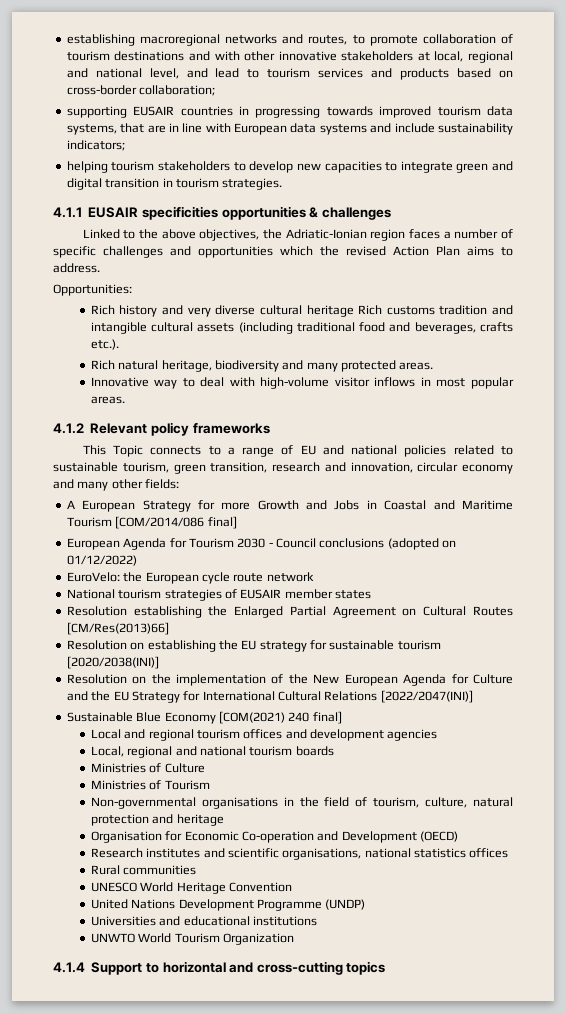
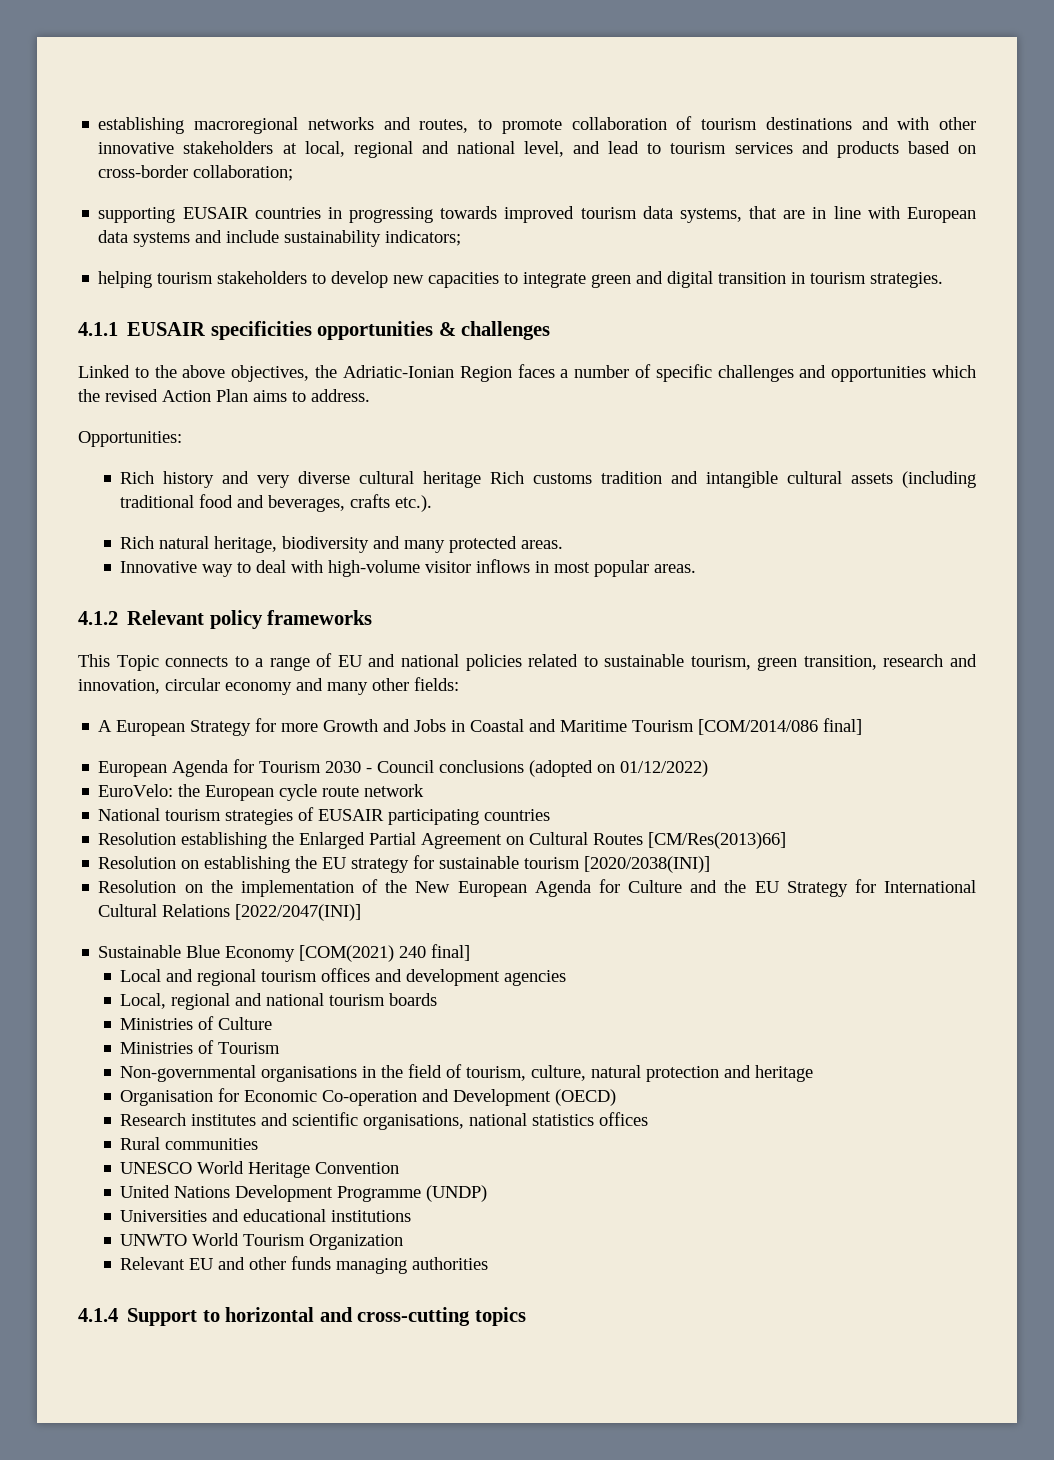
- Linked to the above objectives, the Adriatic-Ionian region faces a number of specific challenges and opportunities which the revised Action Plan aims to address.
+ Linked to the above objectives, the Adriatic-Ionian Region faces a number of specific challenges and opportunities which the revised Action Plan aims to address.
- National tourism strategies of EUSAIR member states
+ National tourism strategies of EUSAIR participating countries
+ Relevant EU and other funds managing authorities

